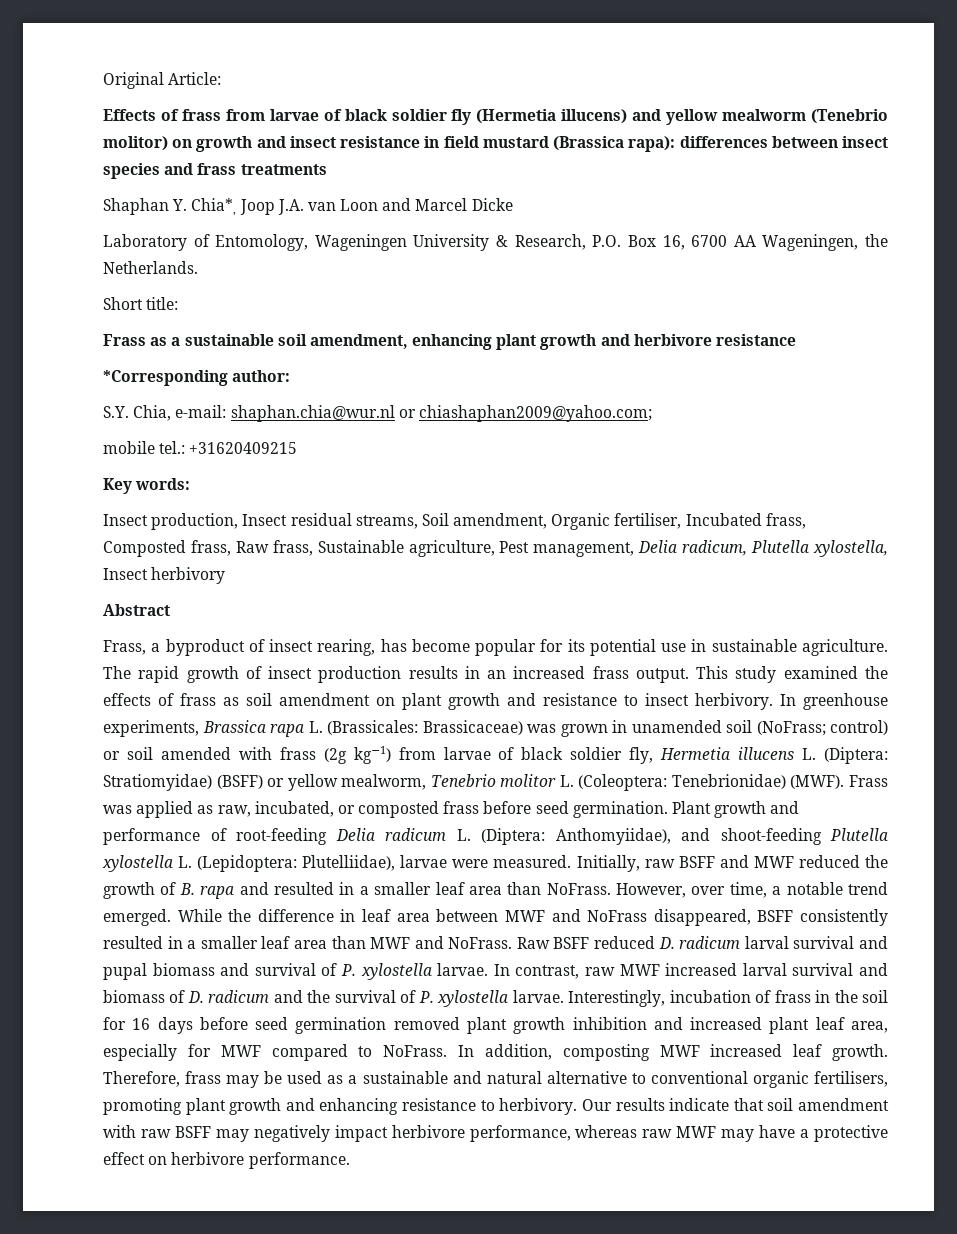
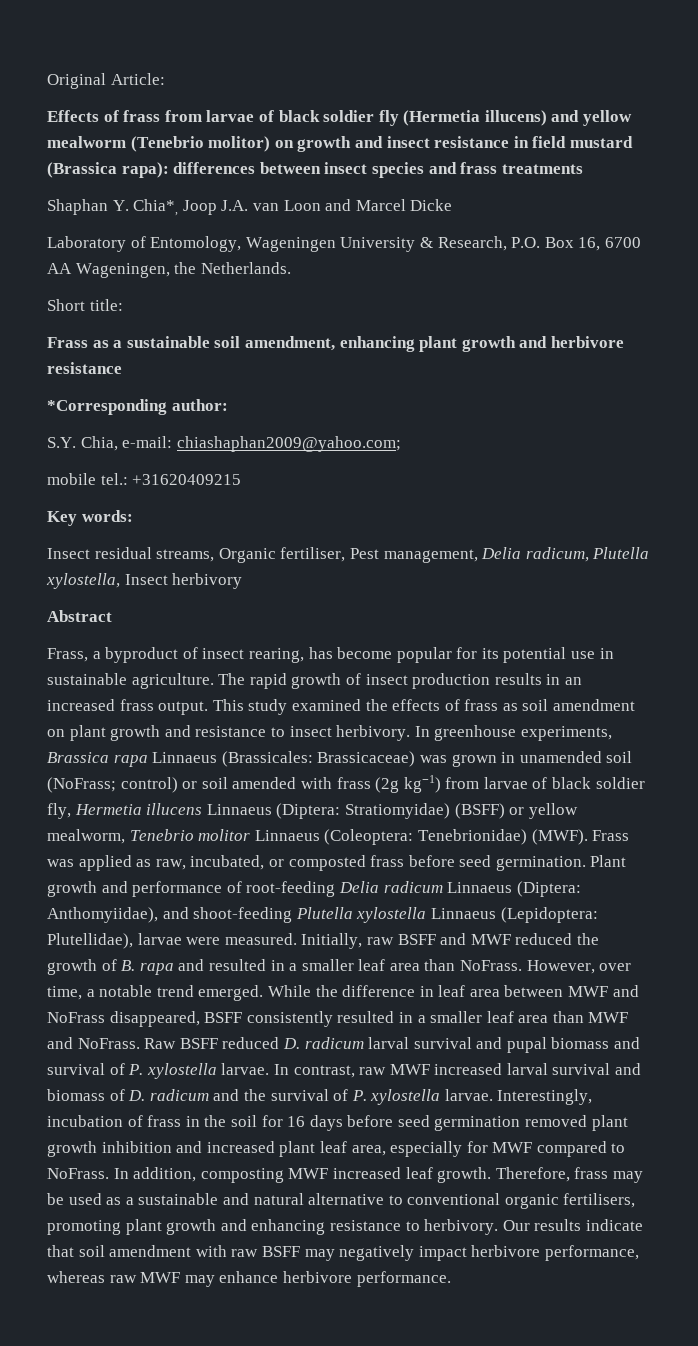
- S.Y. Chia, e-mail: shaphan.chia@wur.nl or chiashaphan2009@yahoo.com;
+ S.Y. Chia, e-mail: chiashaphan2009@yahoo.com;
- Insect production, Insect residual streams, Soil amendment, Organic fertiliser, Incubated frass, Composted frass, Raw frass, Sustainable agriculture, Pest management, Delia radicum, Plutella xylostella, Insect herbivory
+ Insect residual streams, Organic fertiliser, Pest management, Delia radicum, Plutella xylostella, Insect herbivory
- In greenhouse experiments, Brassica rapa L. (Brassicales: Brassicaceae) was grown in unamended soil (NoFrass; control) or soil amended with frass (2g kg−1) from larvae of black soldier fly, Hermetia illucens L. (Diptera: Stratiomyidae) (BSFF) or yellow mealworm, Tenebrio molitor L. (Coleoptera: Tenebrionidae) (MWF).
+ In greenhouse experiments, Brassica rapa Linnaeus (Brassicales: Brassicaceae) was grown in unamended soil (NoFrass; control) or soil amended with frass (2g kg−1) from larvae of black soldier fly, Hermetia illucens Linnaeus (Diptera: Stratiomyidae) (BSFF) or yellow mealworm, Tenebrio molitor Linnaeus (Coleoptera: Tenebrionidae) (MWF).
- Plant growth and performance of root-feeding Delia radicum L. (Diptera: Anthomyiidae), and shoot-feeding Plutella xylostella L. (Lepidoptera: Plutelliidae), larvae were measured.
+ Plant growth and performance of root-feeding Delia radicum Linnaeus (Diptera: Anthomyiidae), and shoot-feeding Plutella xylostella Linnaeus (Lepidoptera: Plutellidae), larvae were measured.
- Our results indicate that soil amendment with raw BSFF may negatively impact herbivore performance, whereas raw MWF may have a protective effect on herbivore performance.
+ Our results indicate that soil amendment with raw BSFF may negatively impact herbivore performance, whereas raw MWF may enhance herbivore performance.

